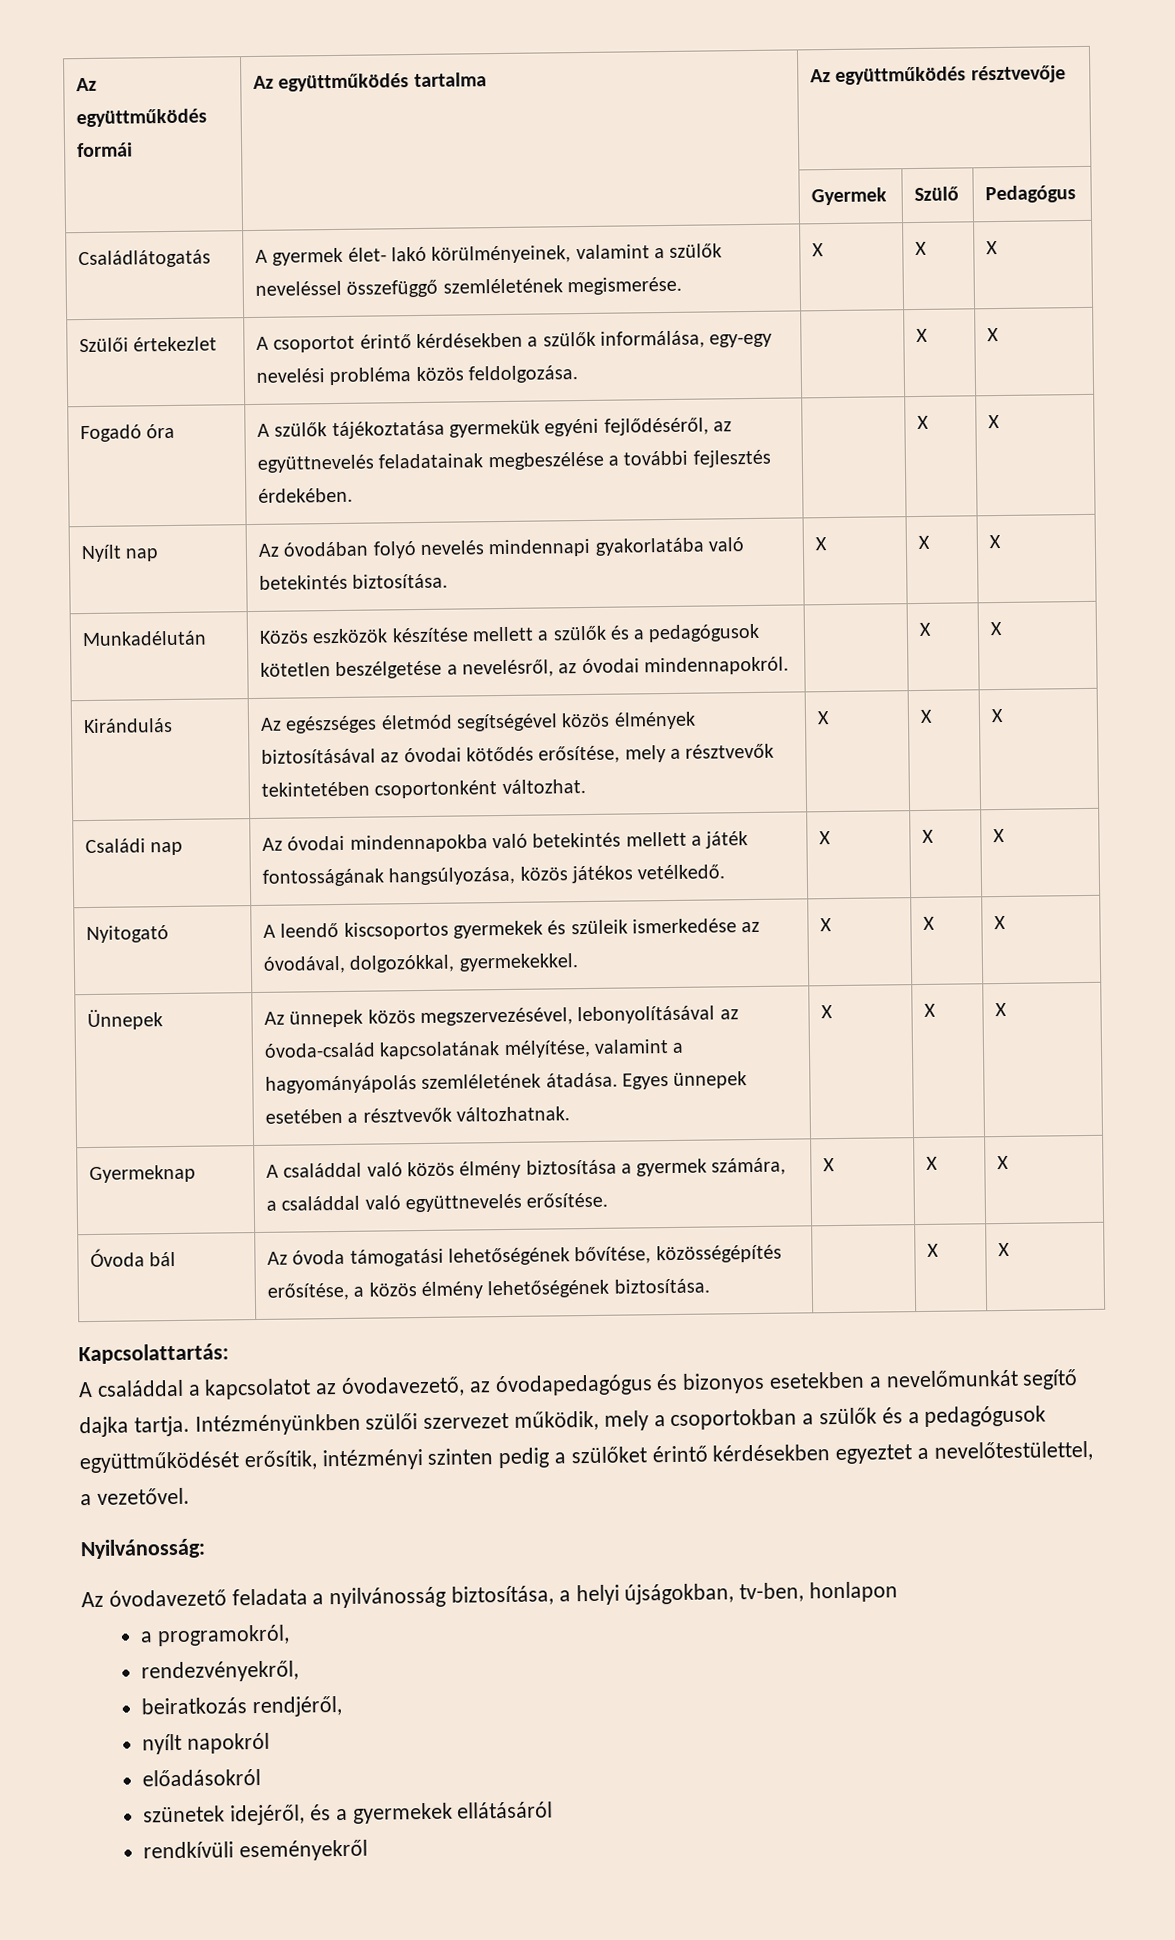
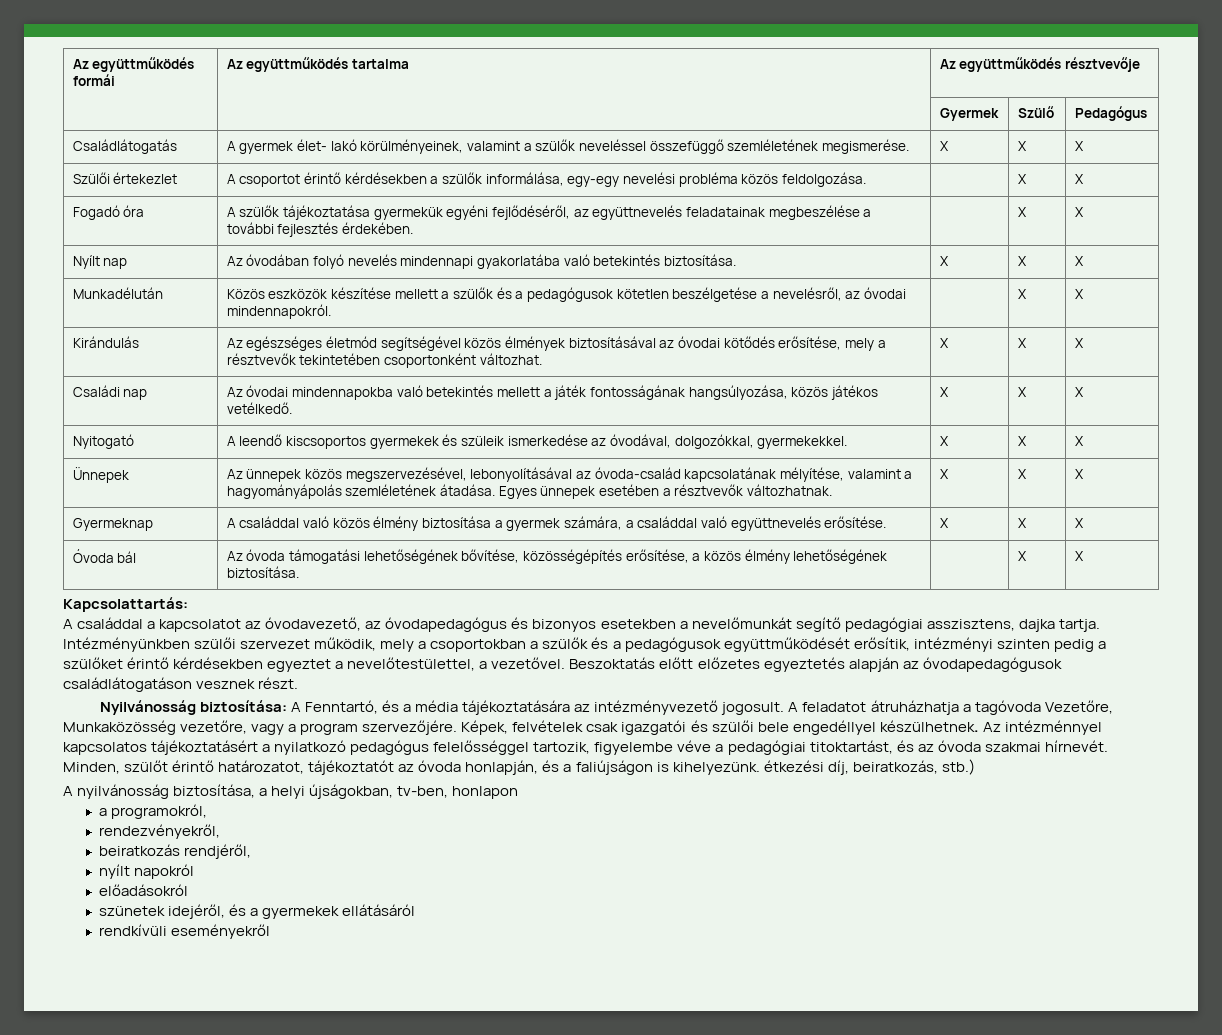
- A családdal a kapcsolatot az óvodavezető, az óvodapedagógus és bizonyos esetekben a nevelőmunkát segítő dajka tartja.
+ A családdal a kapcsolatot az óvodavezető, az óvodapedagógus és bizonyos esetekben a nevelőmunkát segítő pedagógiai asszisztens, dajka tartja.
- Intézményünkben szülői szervezet működik, mely a csoportokban a szülők és a pedagógusok együttműködését erősítik, intézményi szinten pedig a szülőket érintő kérdésekben egyeztet a nevelőtestülettel, a vezetővel.
- Nyilvánosság:
- Az óvodavezető feladata a nyilvánosság biztosítása, a helyi újságokban, tv-ben, honlapon
+ Intézményünkben szülői szervezet működik, mely a csoportokban a szülők és a pedagógusok együttműködését erősítik, intézményi szinten pedig a szülőket érintő kérdésekben egyeztet a nevelőtestülettel, a vezetővel. Beszoktatás előtt előzetes egyeztetés alapján az óvodapedagógusok családlátogatáson vesznek részt.
+ Nyilvánosság biztosítása: A Fenntartó, és a média tájékoztatására az intézményvezető jogosult. A feladatot átruházhatja a tagóvoda Vezetőre, Munkaközösség vezetőre, vagy a program szervezőjére. Képek, felvételek csak igazgatói és szülői bele engedéllyel készülhetnek. Az intézménnyel kapcsolatos tájékoztatásért a nyilatkozó pedagógus felelősséggel tartozik, figyelembe véve a pedagógiai titoktartást, és az óvoda szakmai hírnevét. Minden, szülőt érintő határozatot, tájékoztatót az óvoda honlapján, és a faliújságon is kihelyezünk. étkezési díj, beiratkozás, stb.)
+ A nyilvánosság biztosítása, a helyi újságokban, tv-ben, honlapon

